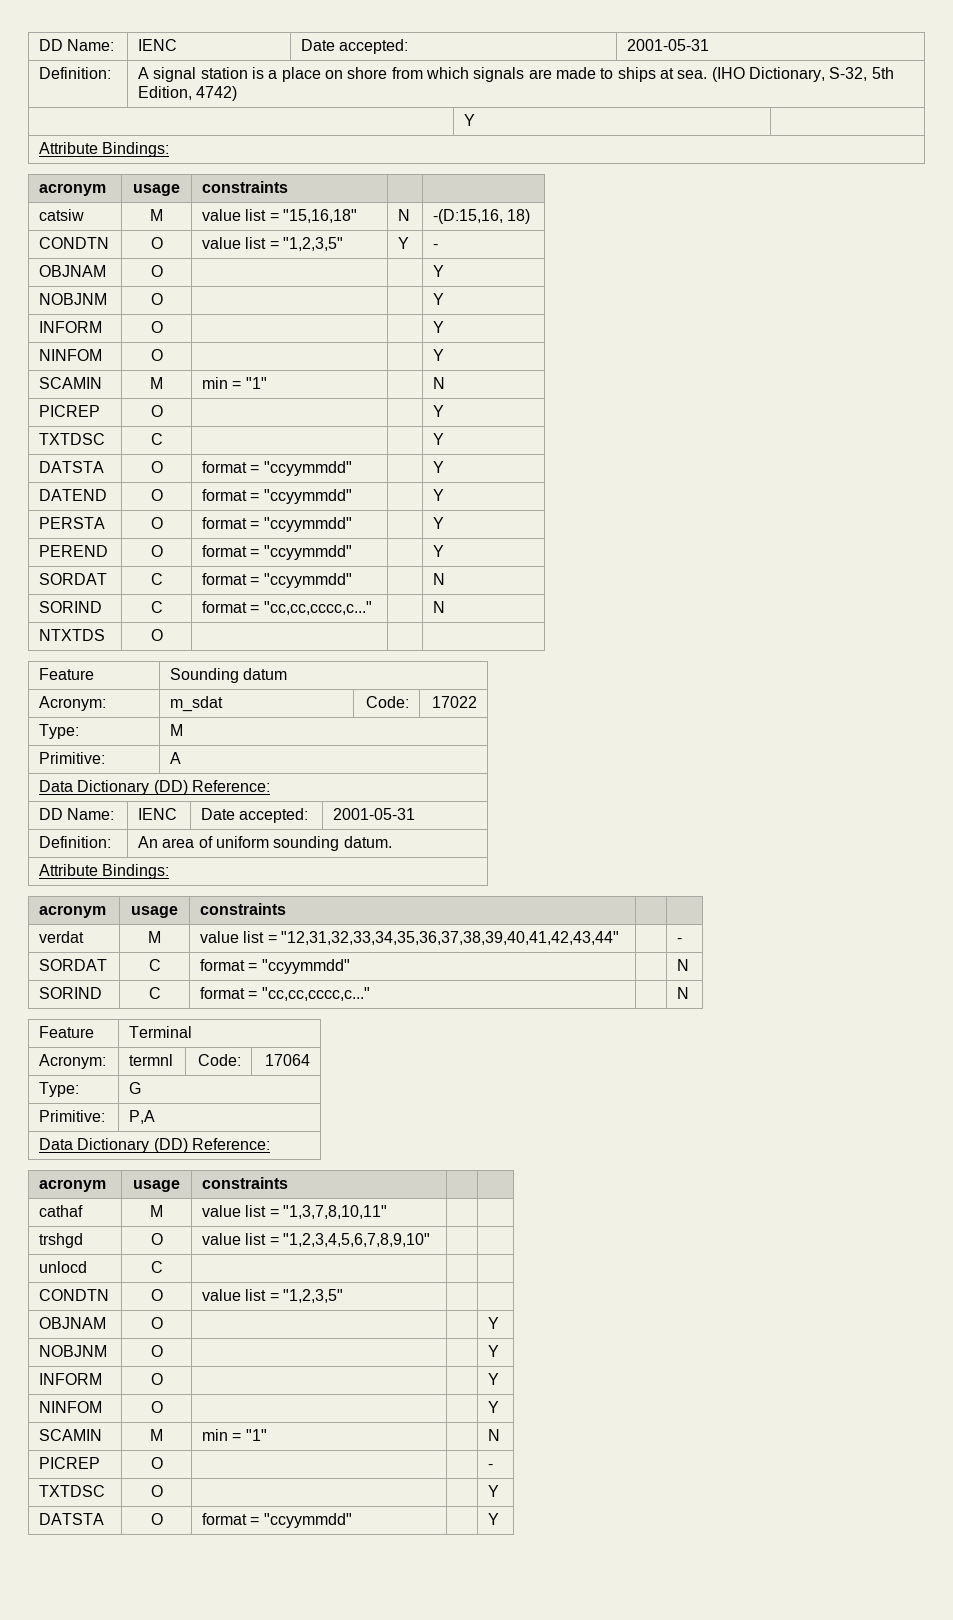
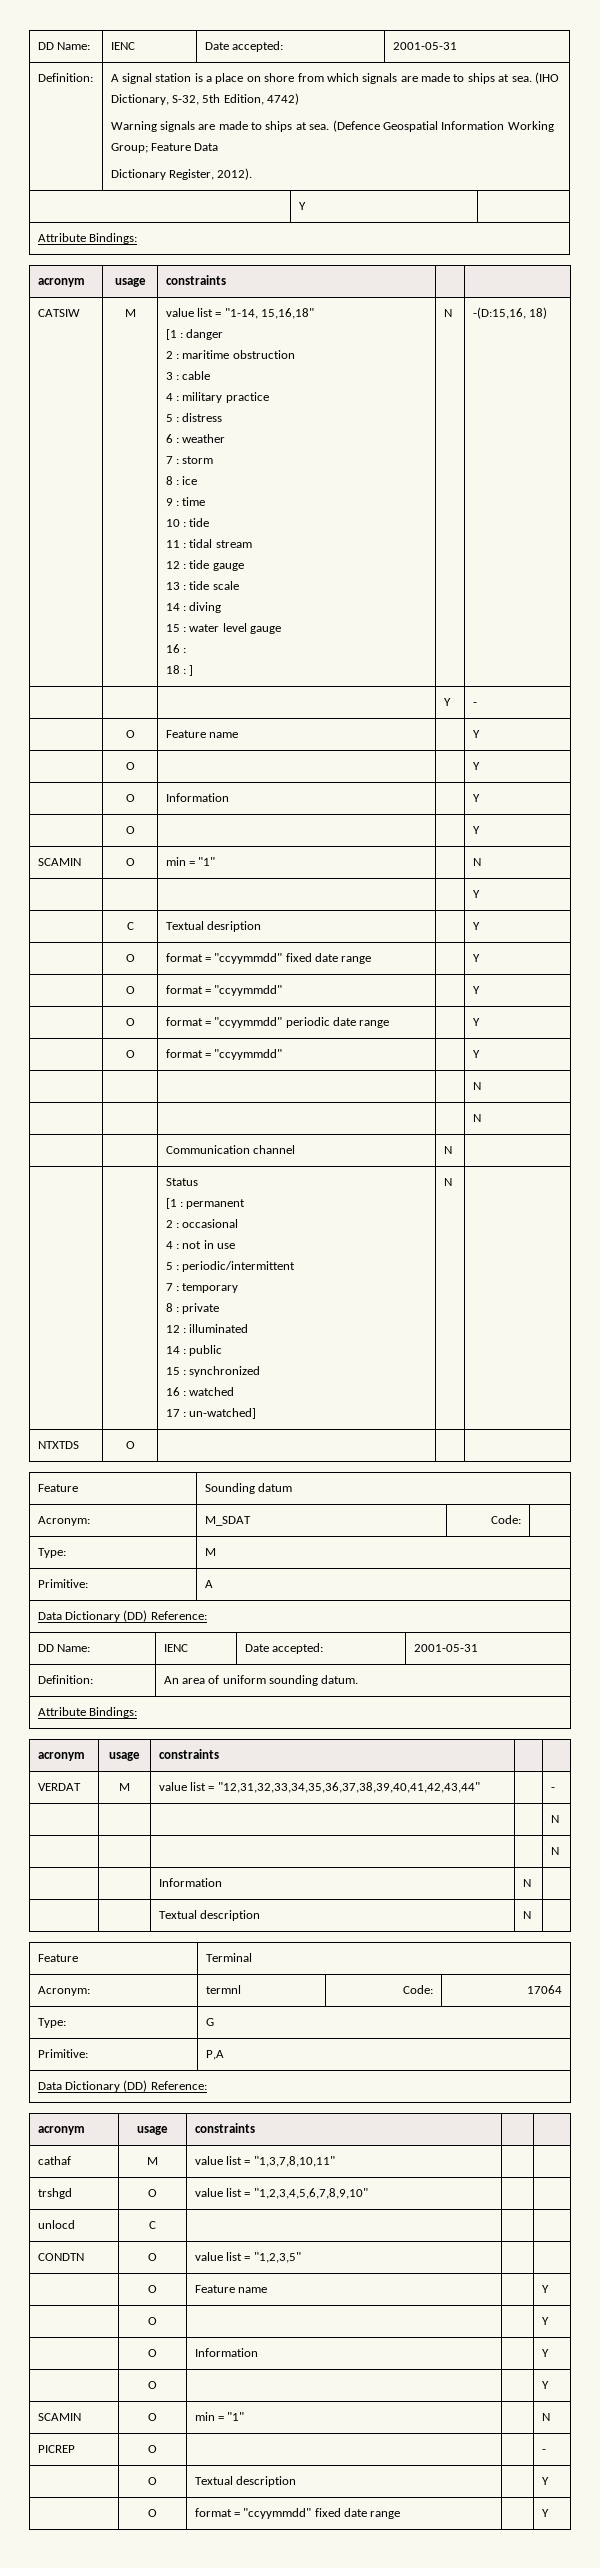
+ Warning signals are made to ships at sea. (Defence Geospatial Information Working Group; Feature Data
+ Dictionary Register, 2012).
- catsiw | M | value list = "15,16,18" | N | -(D:15,16, 18)
- CONDTN | O | value list = "1,2,3,5" | Y | -
- OBJNAM | O | | | Y
- NOBJNM | O | | | Y
- INFORM | O | | | Y
- NINFOM | O | | | Y
- SCAMIN | M | min = "1" | | N
- PICREP | O | | | Y
- TXTDSC | C | | | Y
- DATSTA | O | format = "ccyymmdd" | | Y
- DATEND | O | format = "ccyymmdd" | | Y
- PERSTA | O | format = "ccyymmdd" | | Y
- PEREND | O | format = "ccyymmdd" | | Y
- SORDAT | C | format = "ccyymmdd" | | N
- SORIND | C | format = "cc,cc,cccc,c..." | | N
+ CATSIW | M | value list = "1-14, 15,16,18"
+ [1 : danger
+ 2 : maritime obstruction
+ 3 : cable
+ 4 : military practice
+ 5 : distress
+ 6 : weather
+ 7 : storm
+ 8 : ice
+ 9 : time
+ 10 : tide
+ 11 : tidal stream
+ 12 : tide gauge
+ 13 : tide scale
+ 14 : diving
+ 15 : water level gauge
+ 16 :
+ 18 : ] | N | -(D:15,16, 18)
+ | | | Y | -
+ | O | Feature name | | Y
+ | O | | | Y
+ | O | Information | | Y
+ | O | | | Y
+ SCAMIN | O | min = "1" | | N
+ | | | | Y
+ | C | Textual desription | | Y
+ | O | format = "ccyymmdd" fixed date range | | Y
+ | O | format = "ccyymmdd" | | Y
+ | O | format = "ccyymmdd" periodic date range | | Y
+ | O | format = "ccyymmdd" | | Y
+ | | | | N
+ | | | | N
+ | | Communication channel | N |
+ | | Status
+ [1 : permanent
+ 2 : occasional
+ 4 : not in use
+ 5 : periodic/intermittent
+ 7 : temporary
+ 8 : private
+ 12 : illuminated
+ 14 : public
+ 15 : synchronized
+ 16 : watched
+ 17 : un-watched] | N |
- Acronym: | m_sdat | Code: | 17022
+ Acronym: | M_SDAT | Code: |
- verdat | M | value list = "12,31,32,33,34,35,36,37,38,39,40,41,42,43,44" | | -
- SORDAT | C | format = "ccyymmdd" | | N
- SORIND | C | format = "cc,cc,cccc,c..." | | N
+ VERDAT | M | value list = "12,31,32,33,34,35,36,37,38,39,40,41,42,43,44" | | -
+ | | | | N
+ | | | | N
+ | | Information | N |
+ | | Textual description | N |
  CONDTN | O | value list = "1,2,3,5" | |
- OBJNAM | O | | | Y
- NOBJNM | O | | | Y
- INFORM | O | | | Y
- NINFOM | O | | | Y
- SCAMIN | M | min = "1" | | N
+ | O | Feature name | | Y
+ | O | | | Y
+ | O | Information | | Y
+ | O | | | Y
+ SCAMIN | O | min = "1" | | N
- TXTDSC | O | | | Y
- DATSTA | O | format = "ccyymmdd" | | Y
+ | O | Textual description | | Y
+ | O | format = "ccyymmdd" fixed date range | | Y

